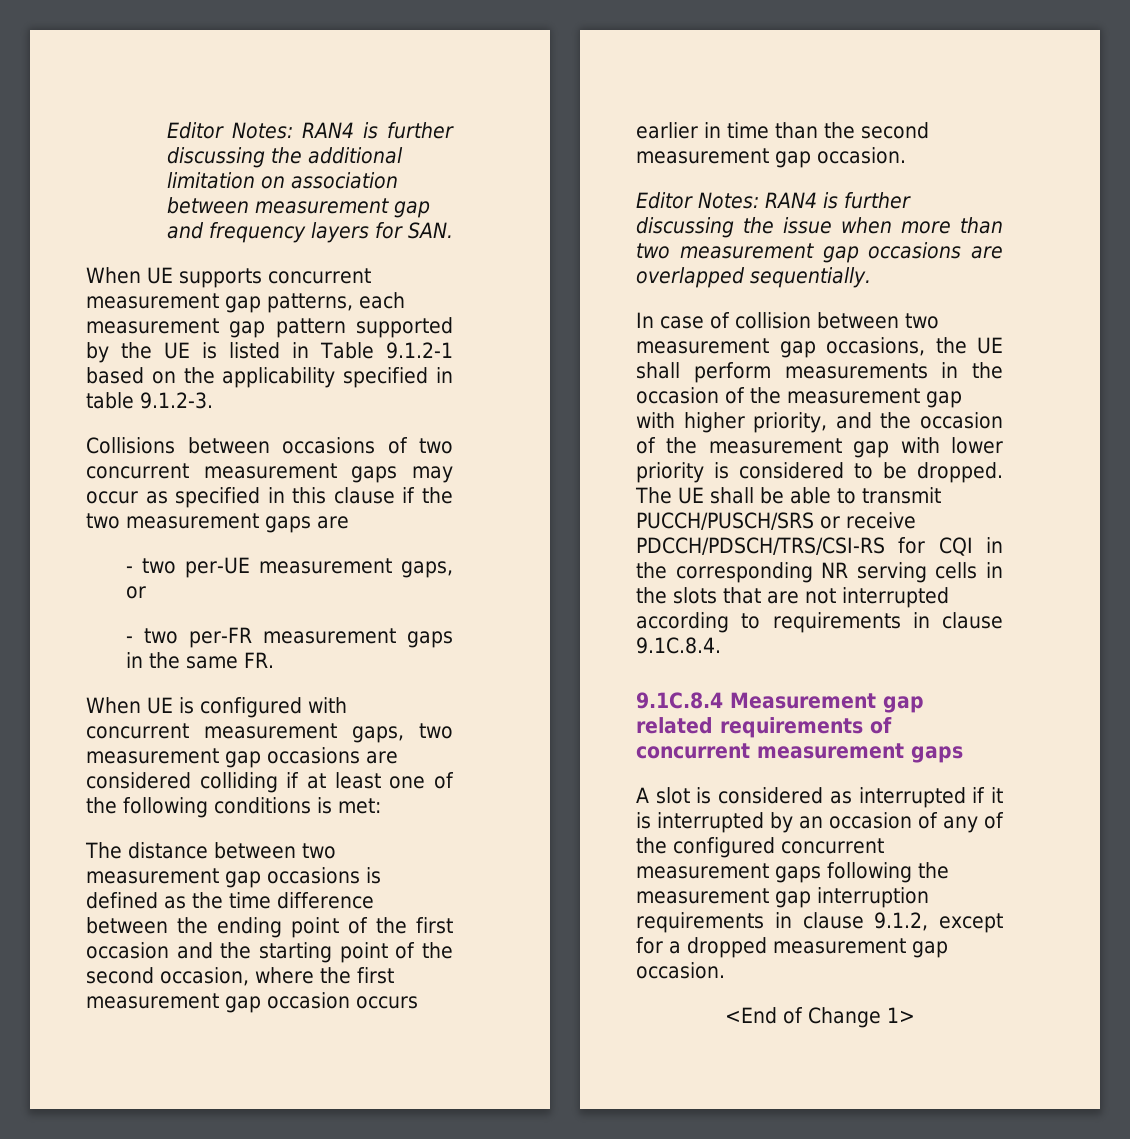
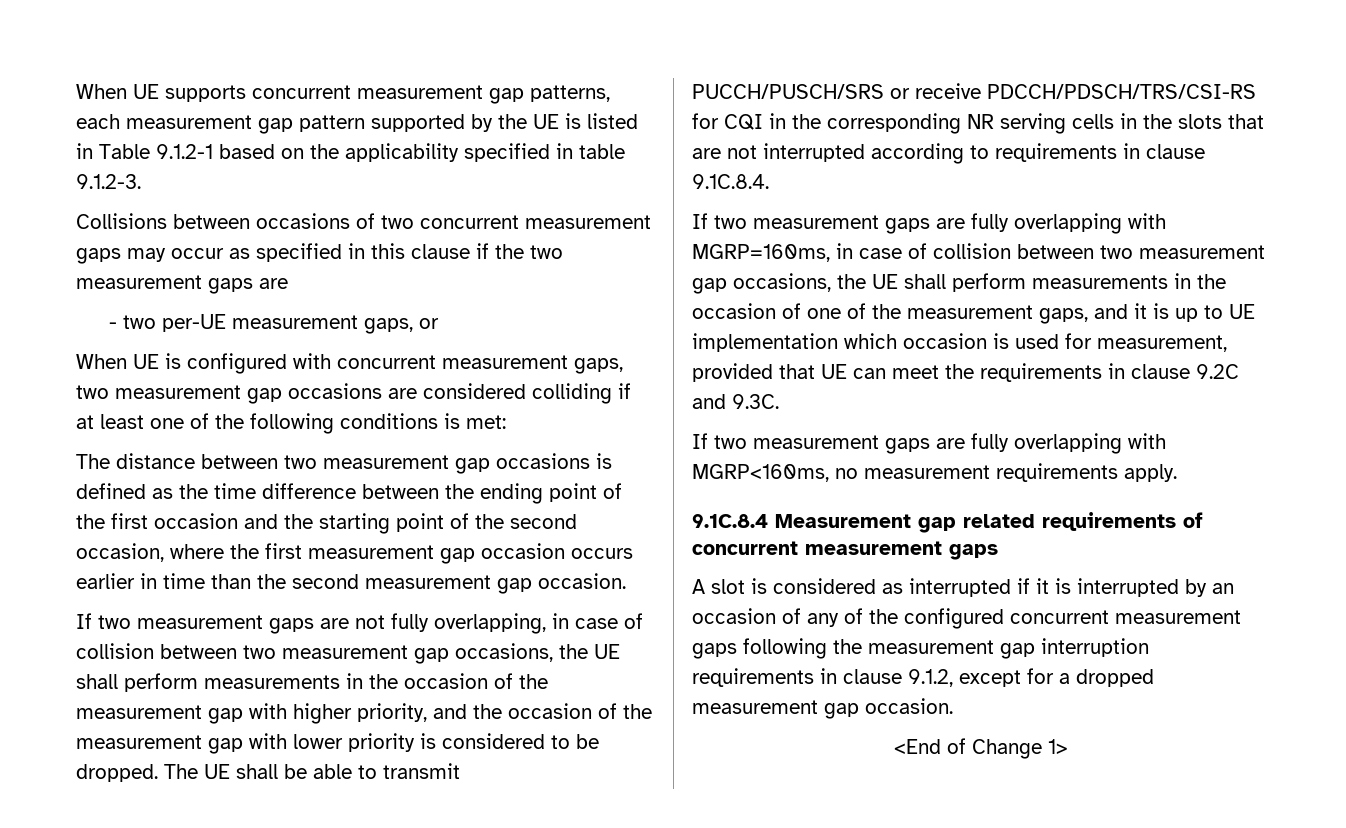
- Editor Notes: RAN4 is further discussing the additional limitation on association between measurement gap and frequency layers for SAN.
- - two per-FR measurement gaps in the same FR.
- Editor Notes: RAN4 is further discussing the issue when more than two measurement gap occasions are overlapped sequentially.
- In case of collision between two measurement gap occasions, the UE shall perform measurements in the occasion of the measurement gap with higher priority, and the occasion of the measurement gap with lower priority is considered to be dropped.
+ If two measurement gaps are not fully overlapping, in case of collision between two measurement gap occasions, the UE shall perform measurements in the occasion of the measurement gap with higher priority, and the occasion of the measurement gap with lower priority is considered to be dropped.
+ If two measurement gaps are fully overlapping with MGRP=160ms, in case of collision between two measurement gap occasions, the UE shall perform measurements in the occasion of one of the measurement gaps, and it is up to UE implementation which occasion is used for measurement, provided that UE can meet the requirements in clause 9.2C and 9.3C.
+ If two measurement gaps are fully overlapping with MGRP<160ms, no measurement requirements apply.

